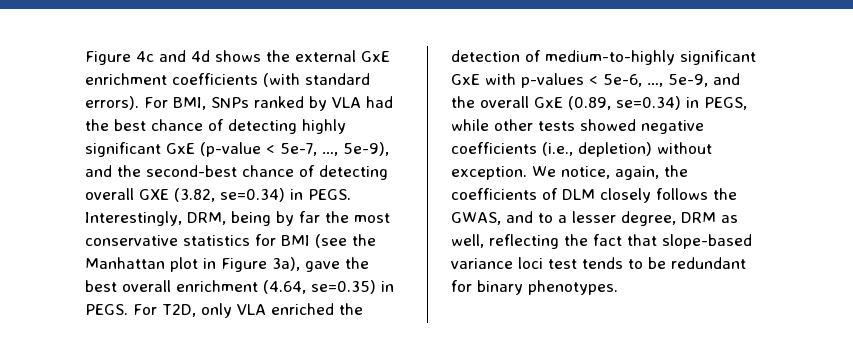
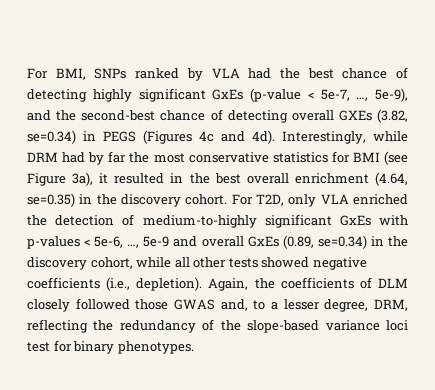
- Figure 4c and 4d shows the external GxE enrichment coefficients (with standard errors). For BMI, SNPs ranked by VLA had the best chance of detecting highly significant GxE (p-value < 5e-7, …, 5e-9), and the second-best chance of detecting overall GXE (3.82, se=0.34) in PEGS. Interestingly, DRM, being by far the most conservative statistics for BMI (see the Manhattan plot in Figure 3a), gave the best overall enrichment (4.64, se=0.35) in PEGS.
+ For BMI, SNPs ranked by VLA had the best chance of detecting highly significant GxEs (p-value < 5e-7, …, 5e-9), and the second-best chance of detecting overall GXEs (3.82, se=0.34) in PEGS (Figures 4c and 4d). Interestingly, while DRM had by far the most conservative statistics for BMI (see Figure 3a), it resulted in the best overall enrichment (4.64, se=0.35) in the discovery cohort.
- For T2D, only VLA enriched the detection of medium-to-highly significant GxE with p-values < 5e-6, …, 5e-9, and the overall GxE (0.89, se=0.34) in PEGS, while other tests showed negative coefficients (i.e., depletion) without exception. We notice, again, the coefficients of DLM closely follows the GWAS, and to a lesser degree, DRM as well, reflecting the fact that slope-based variance loci test tends to be redundant for binary phenotypes.
+ For T2D, only VLA enriched the detection of medium-to-highly significant GxEs with p-values < 5e-6, …, 5e-9 and overall GxEs (0.89, se=0.34) in the discovery cohort, while all other tests showed negative coefficients (i.e., depletion). Again, the coefficients of DLM closely followed those GWAS and, to a lesser degree, DRM, reflecting the redundancy of the slope-based variance loci test for binary phenotypes.

